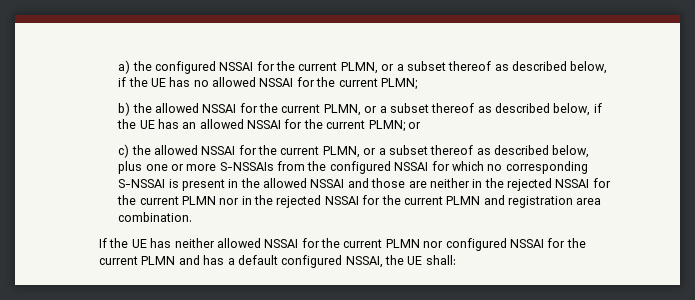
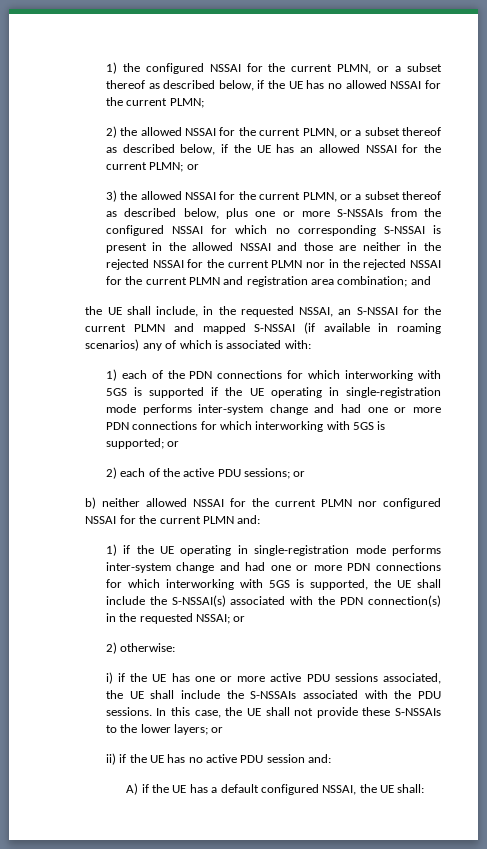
- a) the configured NSSAI for the current PLMN, or a subset thereof as described below, if the UE has no allowed NSSAI for the current PLMN;
+ 1) the configured NSSAI for the current PLMN, or a subset thereof as described below, if the UE has no allowed NSSAI for the current PLMN;
- b) the allowed NSSAI for the current PLMN, or a subset thereof as described below, if the UE has an allowed NSSAI for the current PLMN; or
+ 2) the allowed NSSAI for the current PLMN, or a subset thereof as described below, if the UE has an allowed NSSAI for the current PLMN; or
- c) the allowed NSSAI for the current PLMN, or a subset thereof as described below, plus one or more S-NSSAIs from the configured NSSAI for which no corresponding S-NSSAI is present in the allowed NSSAI and those are neither in the rejected NSSAI for the current PLMN nor in the rejected NSSAI for the current PLMN and registration area combination.
- If the UE has neither allowed NSSAI for the current PLMN nor configured NSSAI for the current PLMN and has a default configured NSSAI, the UE shall:
+ 3) the allowed NSSAI for the current PLMN, or a subset thereof as described below, plus one or more S-NSSAIs from the configured NSSAI for which no corresponding S-NSSAI is present in the allowed NSSAI and those are neither in the rejected NSSAI for the current PLMN nor in the rejected NSSAI for the current PLMN and registration area combination; and
+ the UE shall include, in the requested NSSAI, an S-NSSAI for the current PLMN and mapped S-NSSAI (if available in roaming scenarios) any of which is associated with:
+ 1) each of the PDN connections for which interworking with 5GS is supported if the UE operating in single-registration mode performs inter-system change and had one or more PDN connections for which interworking with 5GS is supported; or
+ 2) each of the active PDU sessions; or
+ b) neither allowed NSSAI for the current PLMN nor configured NSSAI for the current PLMN and:
+ 1) if the UE operating in single-registration mode performs inter-system change and had one or more PDN connections for which interworking with 5GS is supported, the UE shall include the S-NSSAI(s) associated with the PDN connection(s) in the requested NSSAI; or
+ 2) otherwise:
+ i) if the UE has one or more active PDU sessions associated, the UE shall include the S-NSSAIs associated with the PDU sessions. In this case, the UE shall not provide these S-NSSAIs to the lower layers; or
+ ii) if the UE has no active PDU session and:
+ A) if the UE has a default configured NSSAI, the UE shall:

